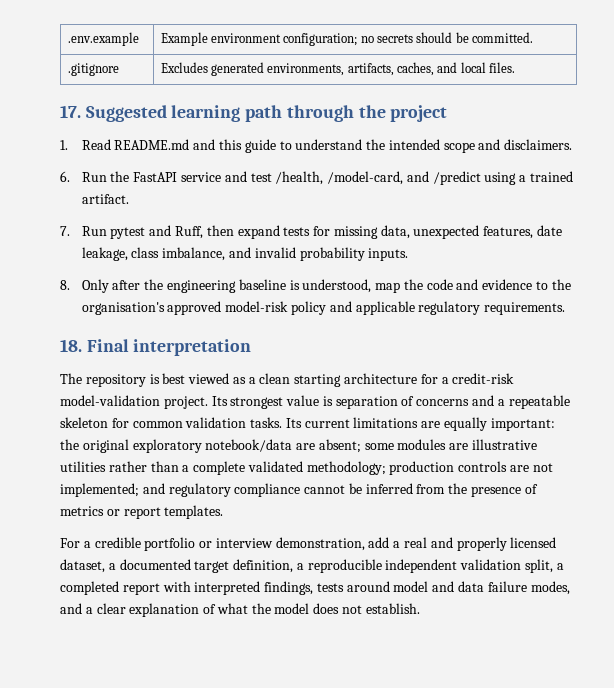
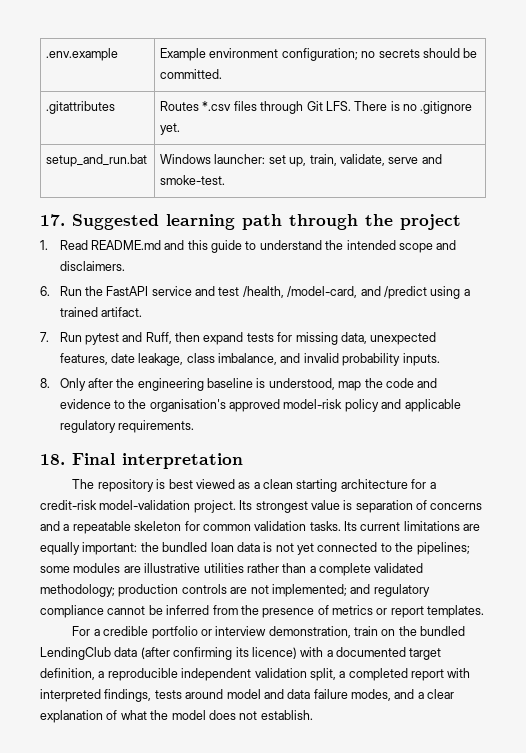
- .gitignore | Excludes generated environments, artifacts, caches, and local files.
+ .gitattributes | Routes *.csv files through Git LFS. There is no .gitignore yet.
+ setup_and_run.bat | Windows launcher: set up, train, validate, serve and smoke-test.
- Its current limitations are equally important: the original exploratory notebook/data are absent; some modules are illustrative utilities rather than a complete validated methodology; production controls are not implemented; and regulatory compliance cannot be inferred from the presence of metrics or report templates.
+ Its current limitations are equally important: the bundled loan data is not yet connected to the pipelines; some modules are illustrative utilities rather than a complete validated methodology; production controls are not implemented; and regulatory compliance cannot be inferred from the presence of metrics or report templates.
- For a credible portfolio or interview demonstration, add a real and properly licensed dataset, a documented target definition, a reproducible independent validation split, a completed report with interpreted findings, tests around model and data failure modes, and a clear explanation of what the model does not establish.
+ For a credible portfolio or interview demonstration, train on the bundled LendingClub data (after confirming its licence) with a documented target definition, a reproducible independent validation split, a completed report with interpreted findings, tests around model and data failure modes, and a clear explanation of what the model does not establish.

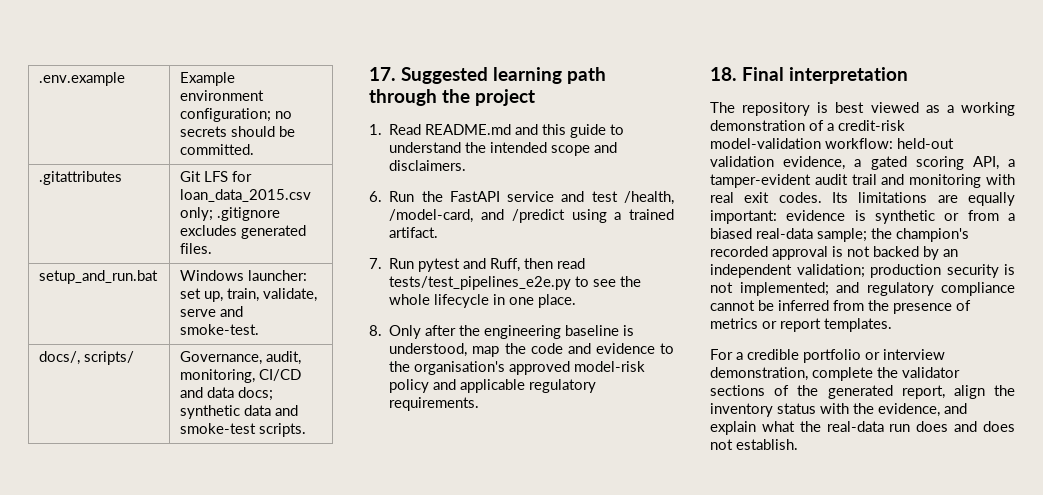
- .gitattributes | Routes *.csv files through Git LFS. There is no .gitignore yet.
+ .gitattributes | Git LFS for loan_data_2015.csv only; .gitignore excludes generated files.
+ docs/, scripts/ | Governance, audit, monitoring, CI/CD and data docs; synthetic data and smoke-test scripts.
- 7. Run pytest and Ruff, then expand tests for missing data, unexpected features, date leakage, class imbalance, and invalid probability inputs.
+ 7. Run pytest and Ruff, then read tests/test_pipelines_e2e.py to see the whole lifecycle in one place.
- The repository is best viewed as a clean starting architecture for a credit-risk model-validation project. Its strongest value is separation of concerns and a repeatable skeleton for common validation tasks. Its current limitations are equally important: the bundled loan data is not yet connected to the pipelines; some modules are illustrative utilities rather than a complete validated methodology; production controls are not implemented; and regulatory compliance cannot be inferred from the presence of metrics or report templates.
+ The repository is best viewed as a working demonstration of a credit-risk model-validation workflow: held-out validation evidence, a gated scoring API, a tamper-evident audit trail and monitoring with real exit codes. Its limitations are equally important: evidence is synthetic or from a biased real-data sample; the champion's recorded approval is not backed by an independent validation; production security is not implemented; and regulatory compliance cannot be inferred from the presence of metrics or report templates.
- For a credible portfolio or interview demonstration, train on the bundled LendingClub data (after confirming its licence) with a documented target definition, a reproducible independent validation split, a completed report with interpreted findings, tests around model and data failure modes, and a clear explanation of what the model does not establish.
+ For a credible portfolio or interview demonstration, complete the validator sections of the generated report, align the inventory status with the evidence, and explain what the real-data run does and does not establish.

